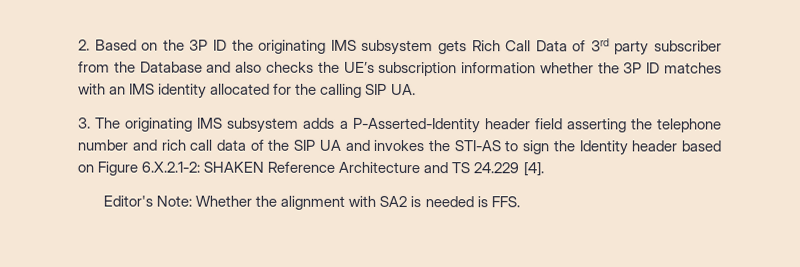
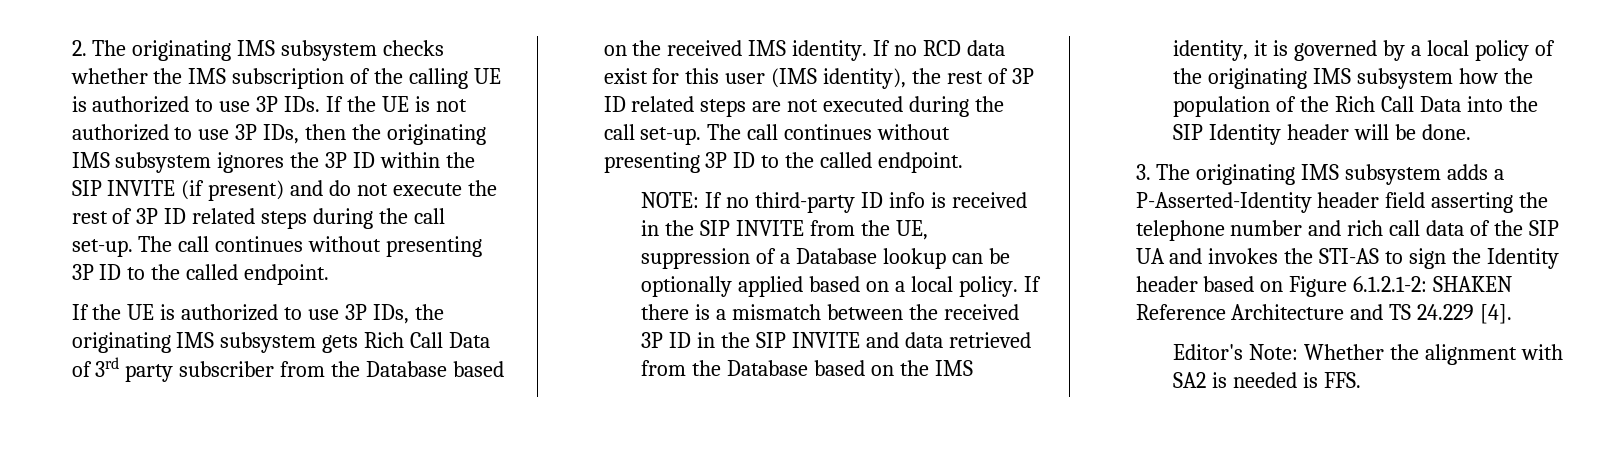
- 2. Based on the 3P ID the originating IMS subsystem gets Rich Call Data of 3rd party subscriber from the Database and also checks the UE’s subscription information whether the 3P ID matches with an IMS identity allocated for the calling SIP UA.
+ 2. The originating IMS subsystem checks whether the IMS subscription of the calling UE is authorized to use 3P IDs. If the UE is not authorized to use 3P IDs, then the originating IMS subsystem ignores the 3P ID within the SIP INVITE (if present) and do not execute the rest of 3P ID related steps during the call set-up. The call continues without presenting 3P ID to the called endpoint.
+ If the UE is authorized to use 3P IDs, the originating IMS subsystem gets Rich Call Data of 3rd party subscriber from the Database based on the received IMS identity. If no RCD data exist for this user (IMS identity), the rest of 3P ID related steps are not executed during the call set-up. The call continues without presenting 3P ID to the called endpoint.
+ NOTE: If no third-party ID info is received in the SIP INVITE from the UE, suppression of a Database lookup can be optionally applied based on a local policy. If there is a mismatch between the received 3P ID in the SIP INVITE and data retrieved from the Database based on the IMS identity, it is governed by a local policy of the originating IMS subsystem how the population of the Rich Call Data into the SIP Identity header will be done.
- 3. The originating IMS subsystem adds a P-Asserted-Identity header field asserting the telephone number and rich call data of the SIP UA and invokes the STI-AS to sign the Identity header based on Figure 6.X.2.1-2: SHAKEN Reference Architecture and TS 24.229 [4].
+ 3. The originating IMS subsystem adds a P-Asserted-Identity header field asserting the telephone number and rich call data of the SIP UA and invokes the STI-AS to sign the Identity header based on Figure 6.1.2.1-2: SHAKEN Reference Architecture and TS 24.229 [4].

